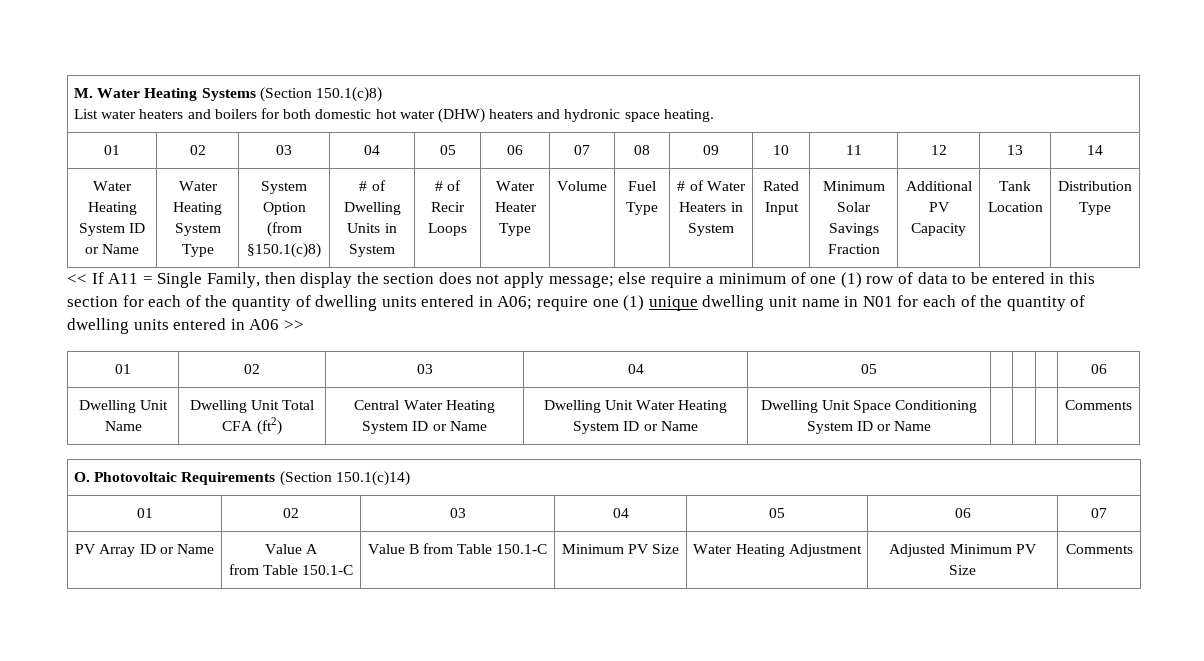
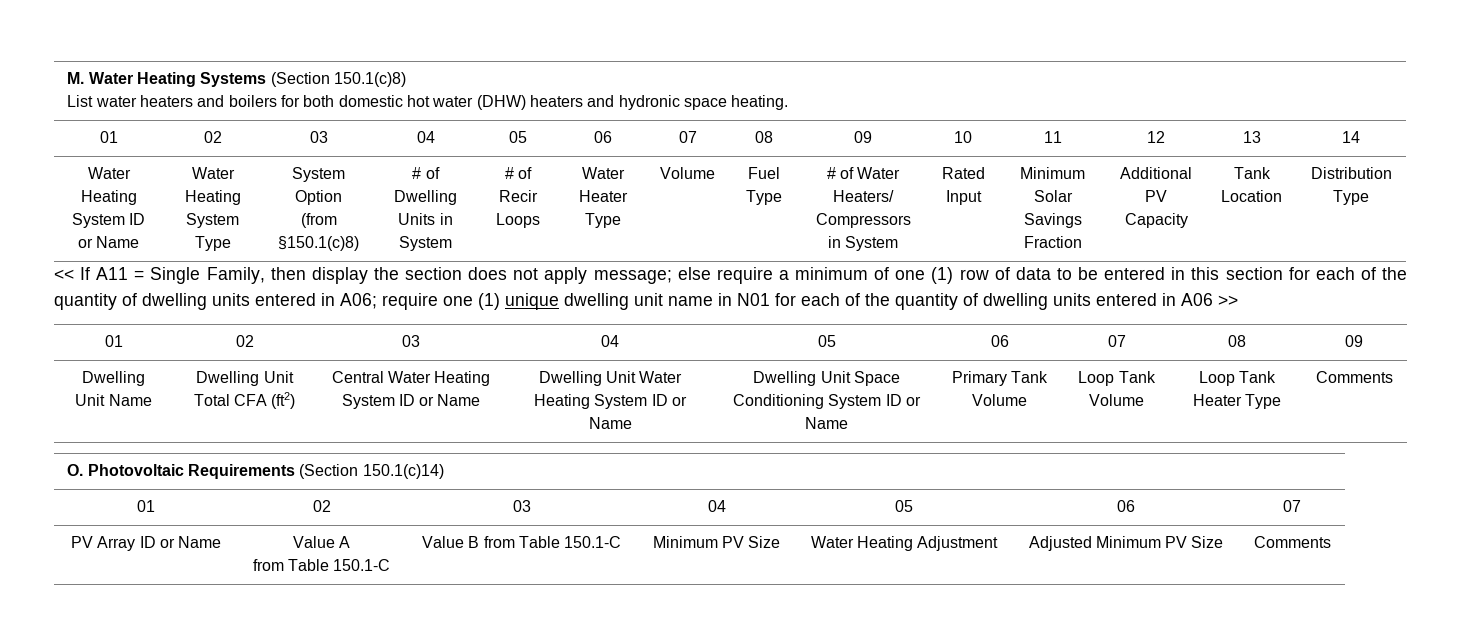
- # of Water Heaters in System
+ # of Water Heaters/ Compressors in System
  require one (1) unique dwelling unit name in N01 for each of the quantity of dwelling units entered in A06 >>
- 01 | 02 | 03 | 04 | 05 | | | | 06
+ 01 | 02 | 03 | 04 | 05 | 06 | 07 | 08 | 09
+ Primary Tank Volume | Loop Tank Volume | Loop Tank Heater Type

